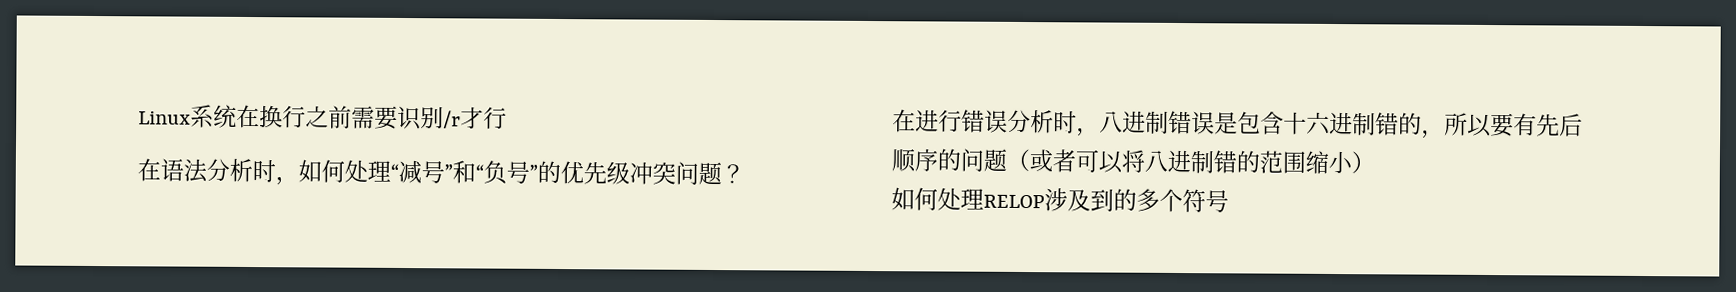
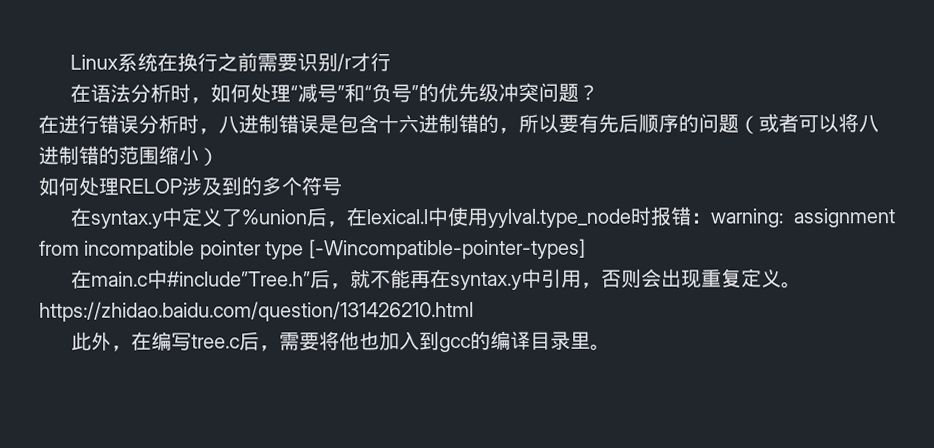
+ 在syntax.y中定义了%union后，在lexical.l中使用yylval.type_node时报错：warning: assignment from incompatible pointer type [-Wincompatible-pointer-types]
+ 在main.c中#include”Tree.h”后，就不能再在syntax.y中引用，否则会出现重复定义。https://zhidao.baidu.com/question/131426210.html
+ 此外，在编写tree.c后，需要将他也加入到gcc的编译目录里。

